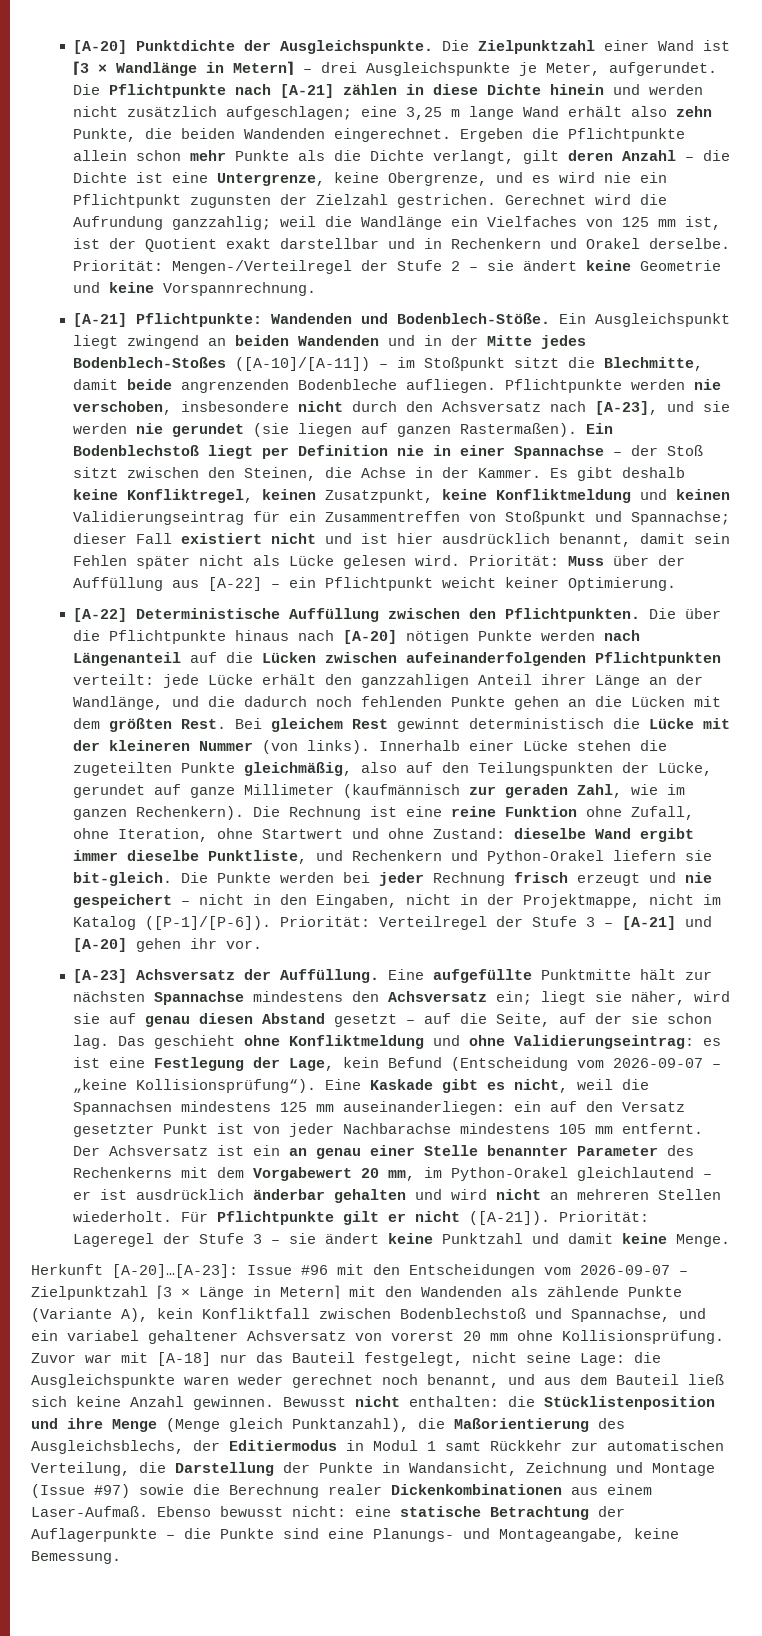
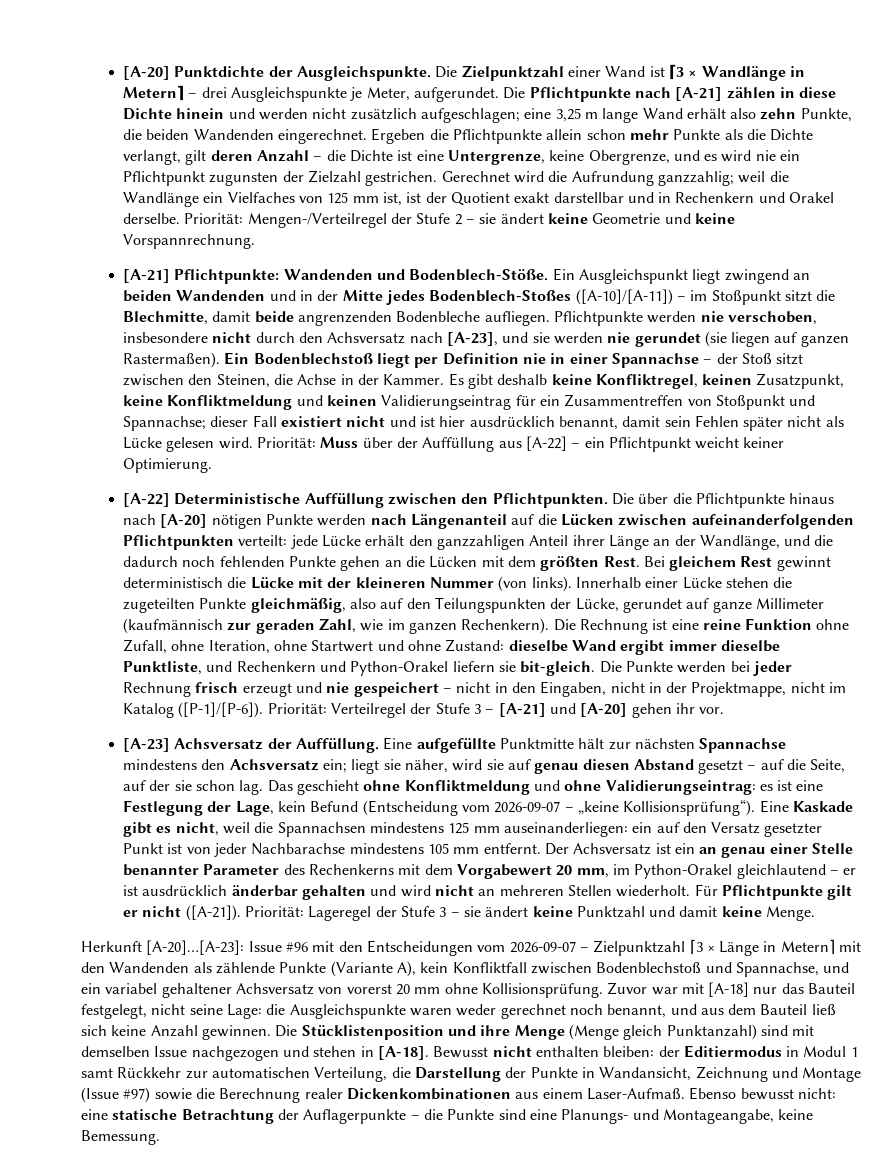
- Bewusst nicht enthalten: die Stücklistenposition und ihre Menge (Menge gleich Punktanzahl), die Maßorientierung des Ausgleichsblechs, der Editiermodus in Modul 1 samt Rückkehr zur automatischen Verteilung, die Darstellung der Punkte in Wandansicht, Zeichnung und Montage (Issue #97) sowie die Berechnung realer Dickenkombinationen aus einem Laser-Aufmaß.
+ Die Stücklistenposition und ihre Menge (Menge gleich Punktanzahl) sind mit demselben Issue nachgezogen und stehen in [A-18]. Bewusst nicht enthalten bleiben: der Editiermodus in Modul 1 samt Rückkehr zur automatischen Verteilung, die Darstellung der Punkte in Wandansicht, Zeichnung und Montage (Issue #97) sowie die Berechnung realer Dickenkombinationen aus einem Laser-Aufmaß.

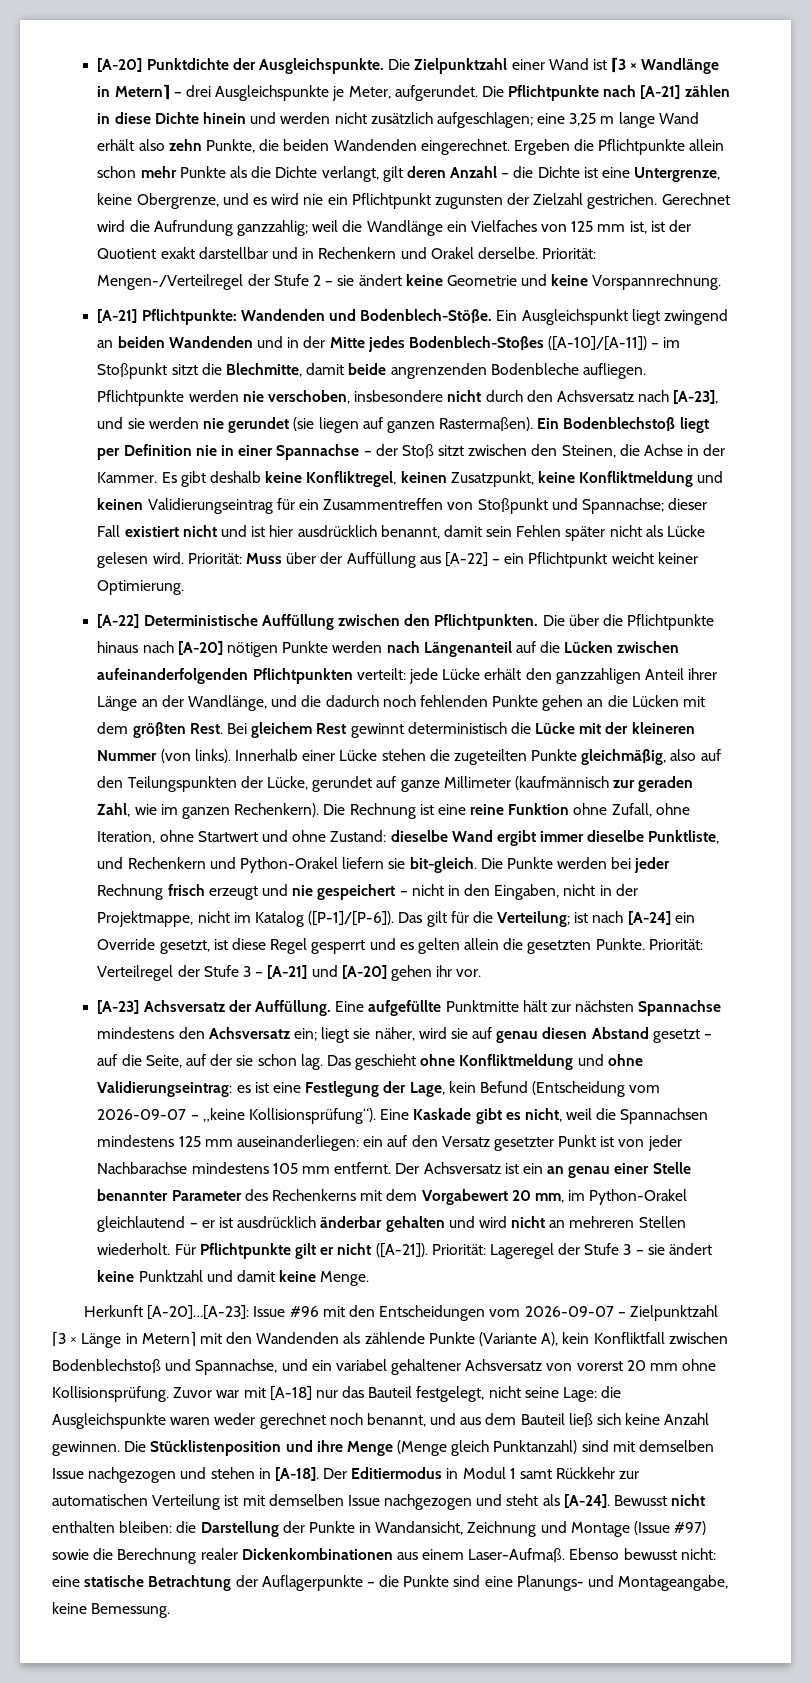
+ Das gilt für die Verteilung; ist nach [A-24] ein Override gesetzt, ist diese Regel gesperrt und es gelten allein die gesetzten Punkte.
- Bewusst nicht enthalten bleiben: der Editiermodus in Modul 1 samt Rückkehr zur automatischen Verteilung, die Darstellung der Punkte in Wandansicht, Zeichnung und Montage (Issue #97) sowie die Berechnung realer Dickenkombinationen aus einem Laser-Aufmaß.
+ Der Editiermodus in Modul 1 samt Rückkehr zur automatischen Verteilung ist mit demselben Issue nachgezogen und steht als [A-24]. Bewusst nicht enthalten bleiben: die Darstellung der Punkte in Wandansicht, Zeichnung und Montage (Issue #97) sowie die Berechnung realer Dickenkombinationen aus einem Laser-Aufmaß.

